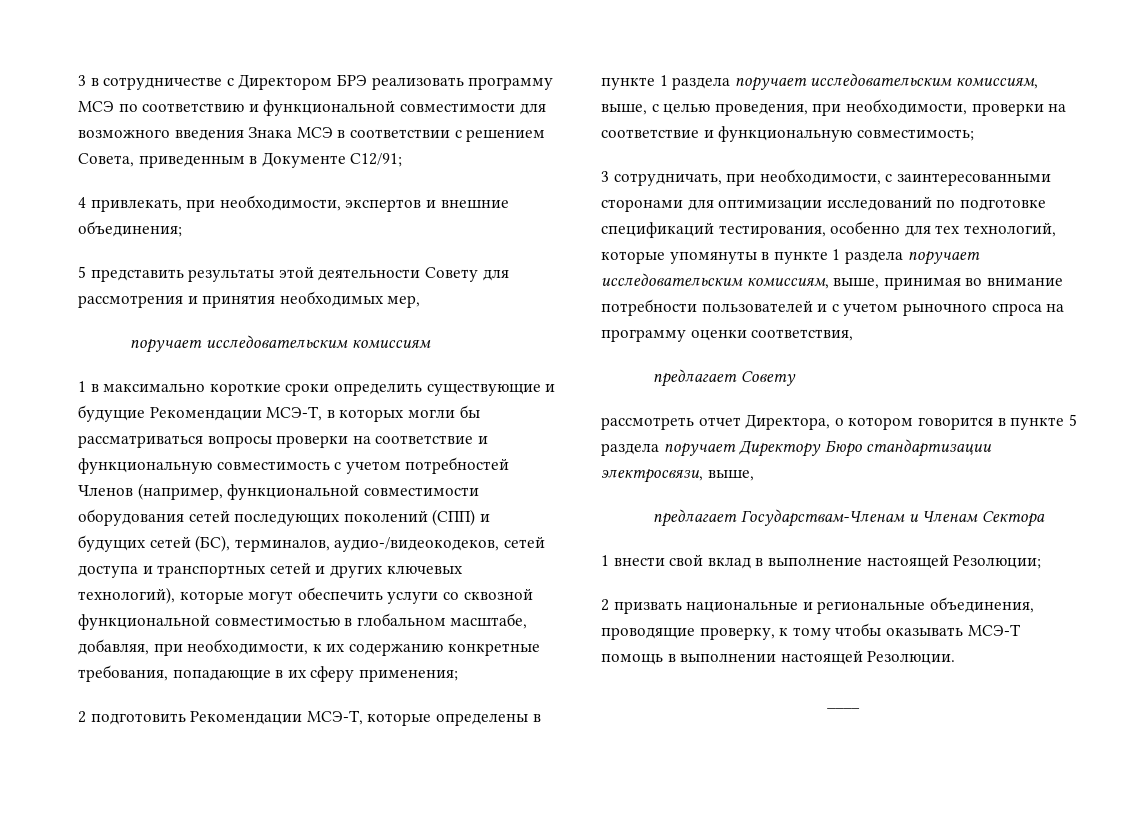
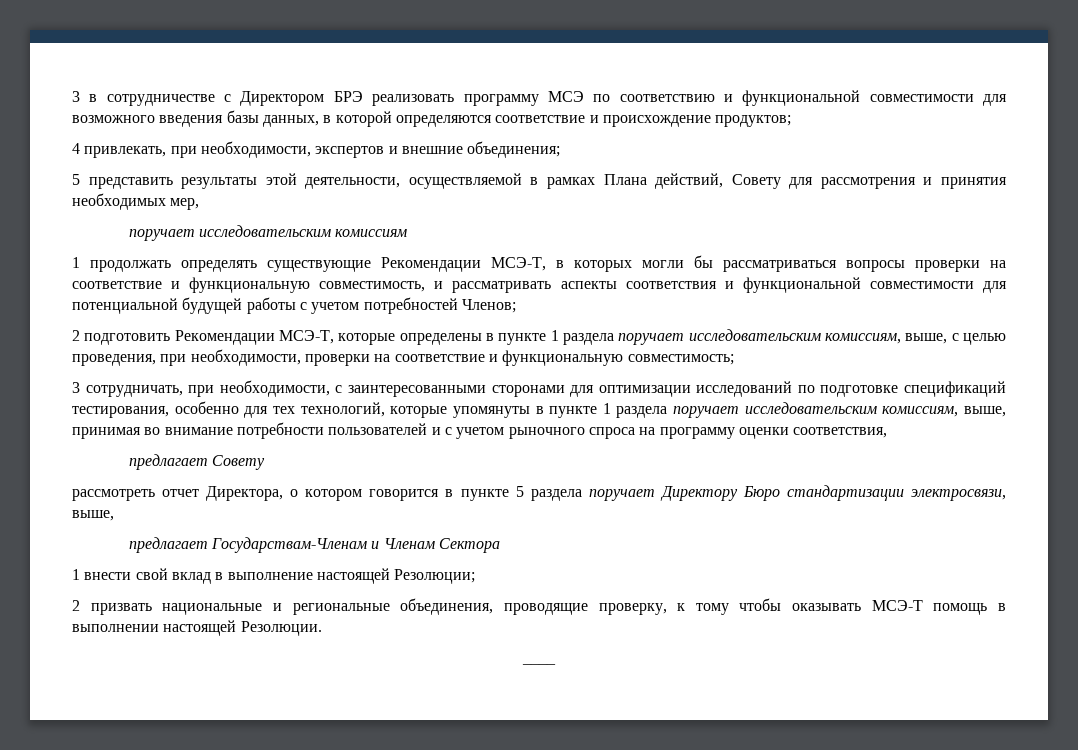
- 3 в сотрудничестве с Директором БРЭ реализовать программу МСЭ по соответствию и функциональной совместимости для возможного введения Знака МСЭ в соответствии с решением Совета, приведенным в Документе C12/91;
+ 3 в сотрудничестве с Директором БРЭ реализовать программу МСЭ по соответствию и функциональной совместимости для возможного введения базы данных, в которой определяются соответствие и происхождение продуктов;
- 5 представить результаты этой деятельности Совету для рассмотрения и принятия необходимых мер,
+ 5 представить результаты этой деятельности, осуществляемой в рамках Плана действий, Совету для рассмотрения и принятия необходимых мер,
- 1 в максимально короткие сроки определить существующие и будущие Рекомендации МСЭ-Т, в которых могли бы рассматриваться вопросы проверки на соответствие и функциональную совместимость с учетом потребностей Членов (например, функциональной совместимости оборудования сетей последующих поколений (СПП) и будущих сетей (БС), терминалов, аудио-/видеокодеков, сетей доступа и транспортных сетей и других ключевых технологий), которые могут обеспечить услуги со сквозной функциональной совместимостью в глобальном масштабе, добавляя, при необходимости, к их содержанию конкретные требования, попадающие в их сферу применения;
+ 1 продолжать определять существующие Рекомендации МСЭ-Т, в которых могли бы рассматриваться вопросы проверки на соответствие и функциональную совместимость, и рассматривать аспекты соответствия и функциональной совместимости для потенциальной будущей работы с учетом потребностей Членов;

